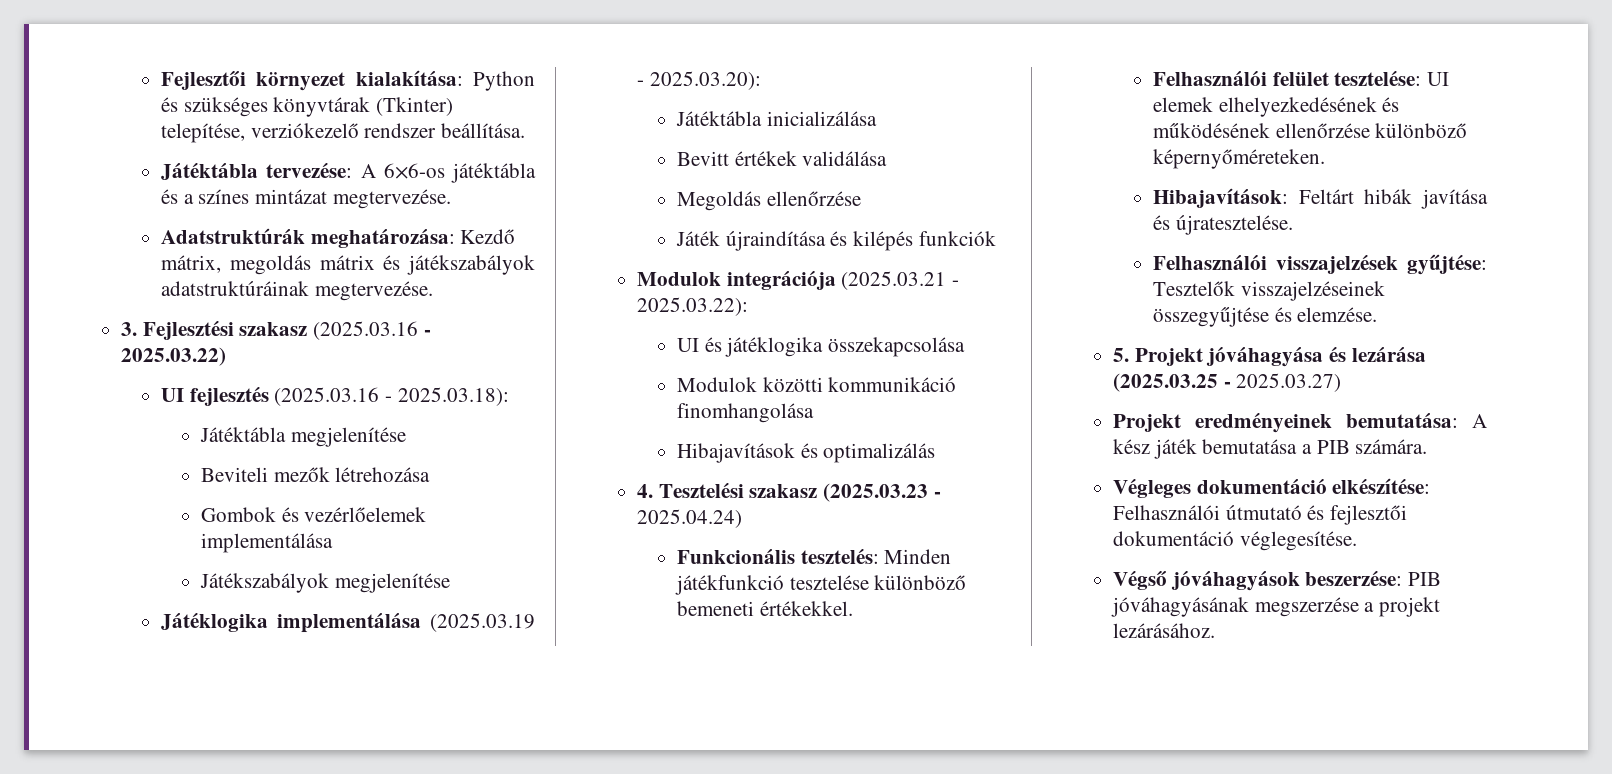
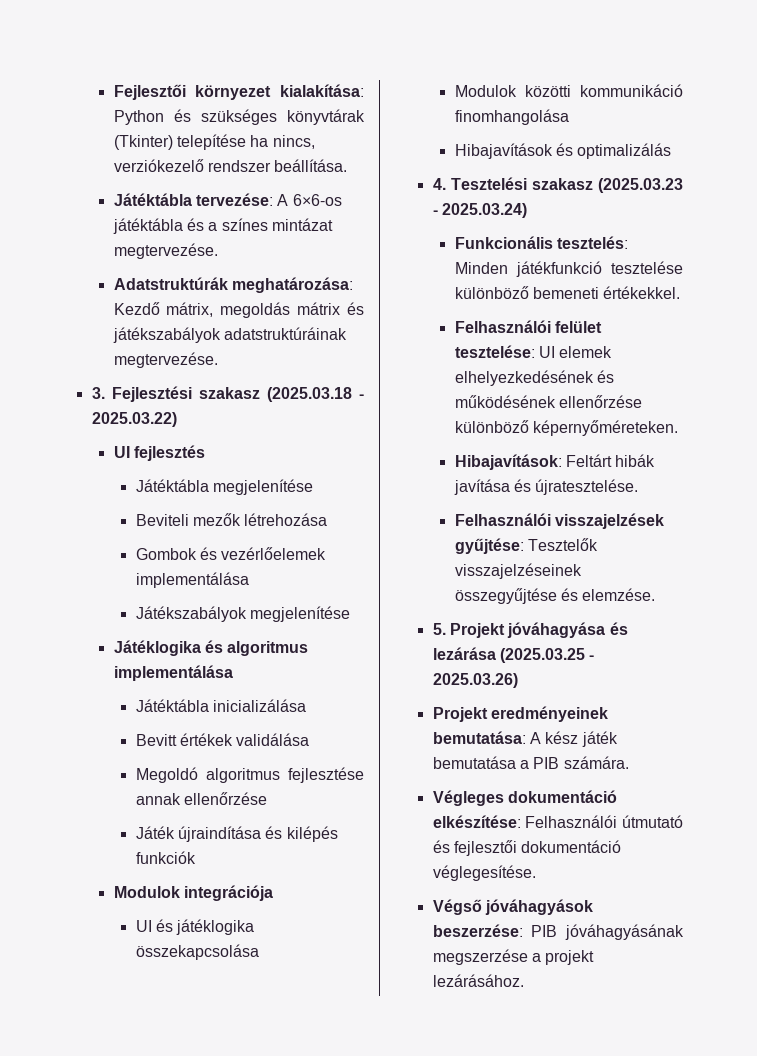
- Fejlesztői környezet kialakítása: Python és szükséges könyvtárak (Tkinter) telepítése, verziókezelő rendszer beállítása.
+ Fejlesztői környezet kialakítása: Python és szükséges könyvtárak (Tkinter) telepítése ha nincs, verziókezelő rendszer beállítása.
- 3. Fejlesztési szakasz (2025.03.16 - 2025.03.22)
+ 3. Fejlesztési szakasz (2025.03.18 - 2025.03.22)
- UI fejlesztés (2025.03.16 - 2025.03.18):
+ UI fejlesztés
- Játéklogika implementálása (2025.03.19 - 2025.03.20):
+ Játéklogika és algoritmus implementálása
- Megoldás ellenőrzése
+ Megoldó algoritmus fejlesztése annak ellenőrzése
- Modulok integrációja (2025.03.21 - 2025.03.22):
+ Modulok integrációja
- 4. Tesztelési szakasz (2025.03.23 - 2025.04.24)
+ 4. Tesztelési szakasz (2025.03.23 - 2025.03.24)
- 5. Projekt jóváhagyása és lezárása (2025.03.25 - 2025.03.27)
+ 5. Projekt jóváhagyása és lezárása (2025.03.25 - 2025.03.26)

